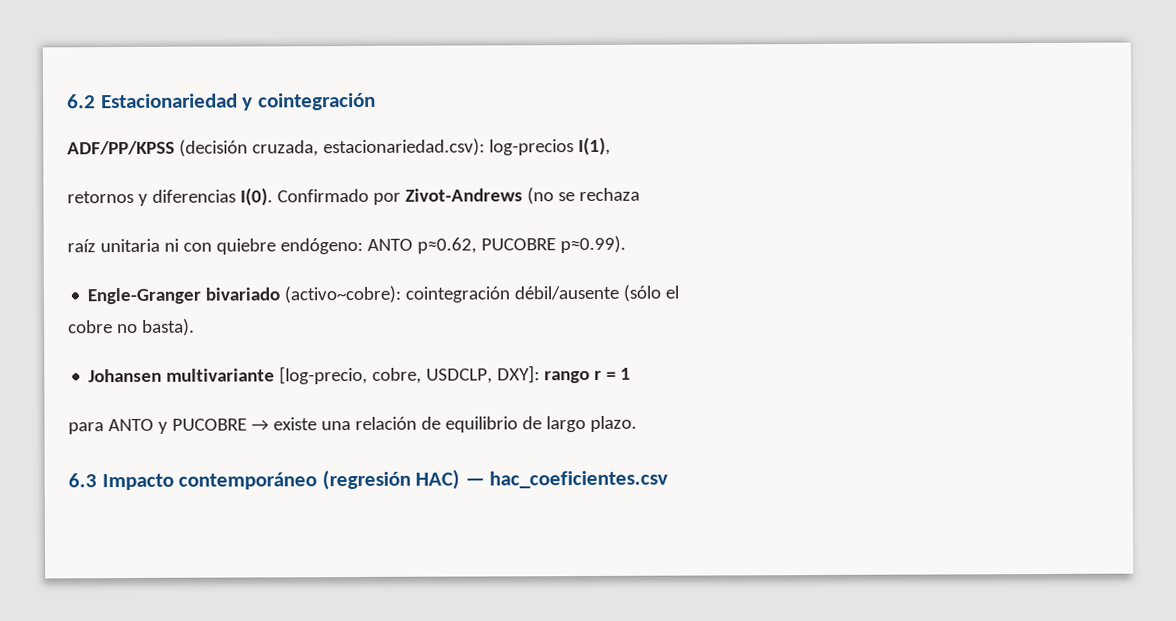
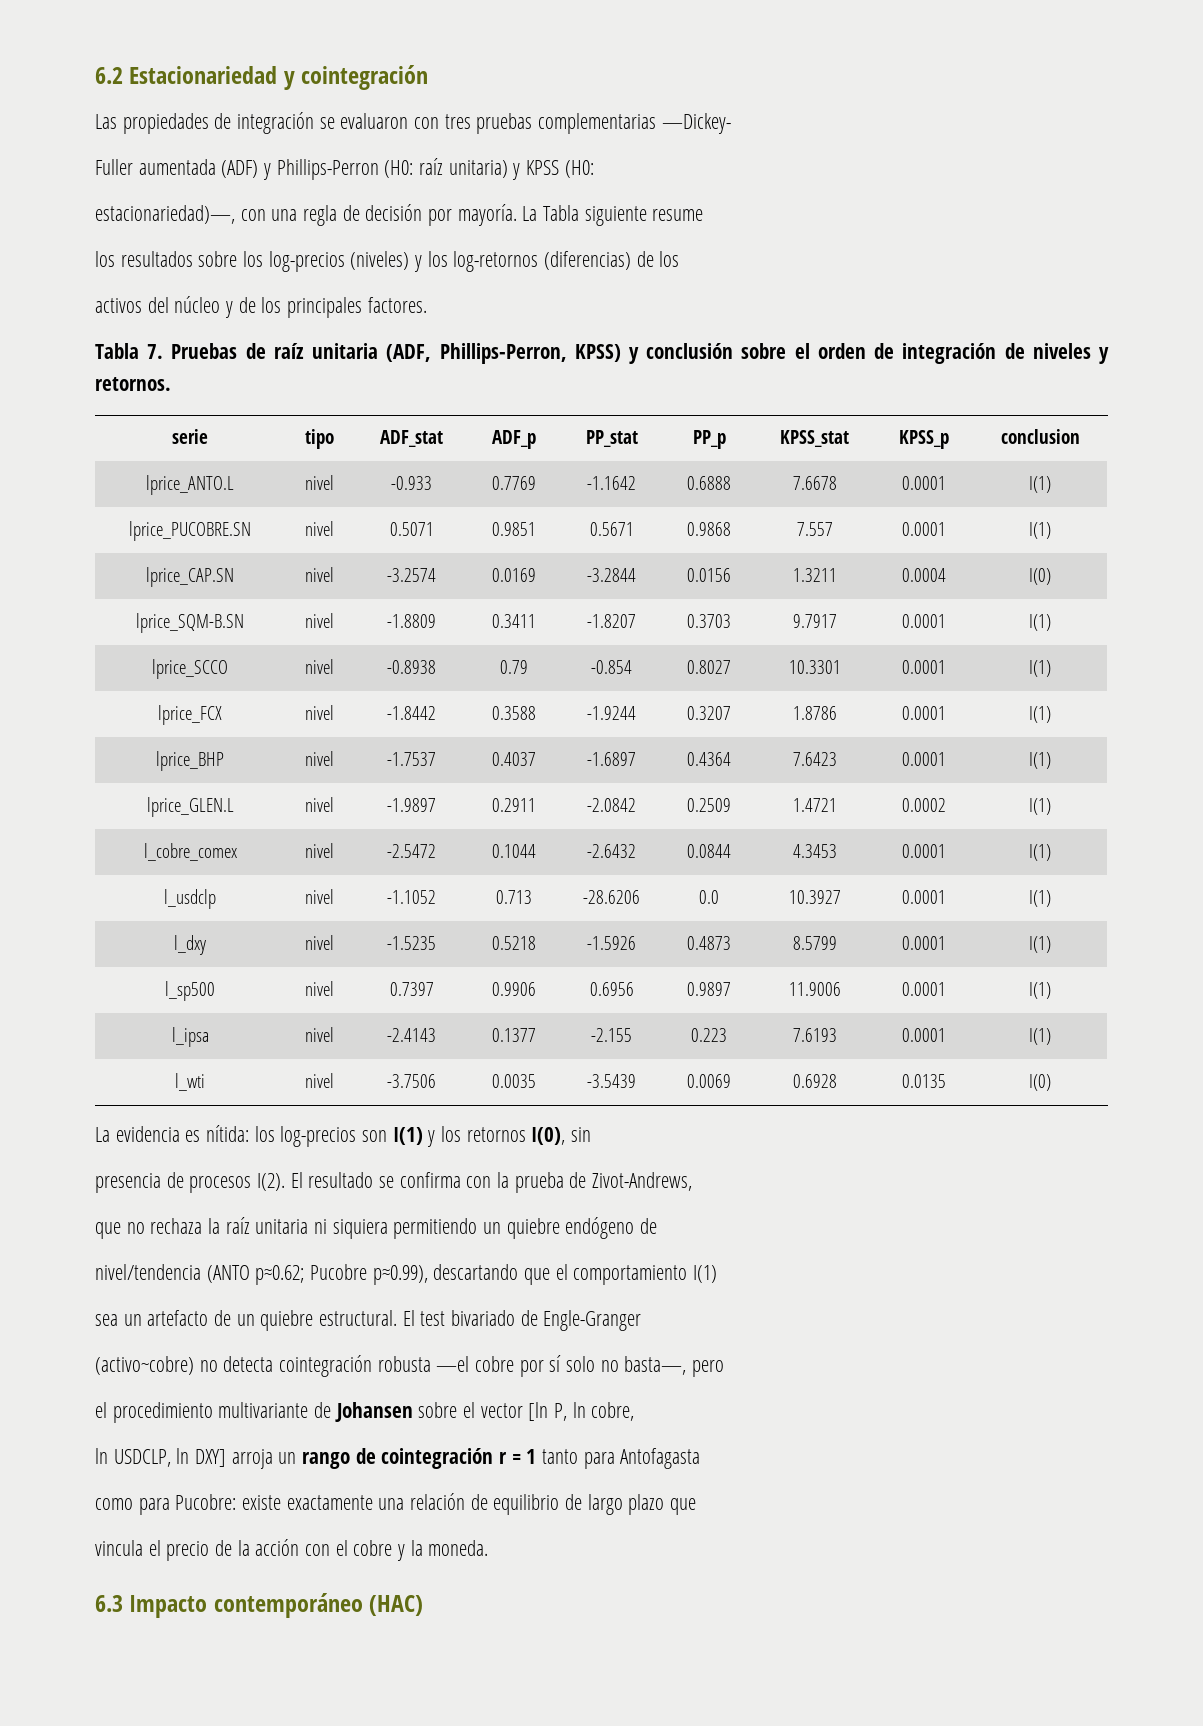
- ADF/PP/KPSS (decisión cruzada, estacionariedad.csv): log-precios I(1),
- retornos y diferencias I(0). Confirmado por Zivot-Andrews (no se rechaza
- raíz unitaria ni con quiebre endógeno: ANTO p≈0.62, PUCOBRE p≈0.99).
- Engle-Granger bivariado (activo~cobre): cointegración débil/ausente (sólo el
- cobre no basta).
- Johansen multivariante [log-precio, cobre, USDCLP, DXY]: rango r = 1
- para ANTO y PUCOBRE → existe una relación de equilibrio de largo plazo.
+ Las propiedades de integración se evaluaron con tres pruebas complementarias —Dickey-
+ Fuller aumentada (ADF) y Phillips-Perron (H0: raíz unitaria) y KPSS (H0:
+ estacionariedad)—, con una regla de decisión por mayoría. La Tabla siguiente resume
+ los resultados sobre los log-precios (niveles) y los log-retornos (diferencias) de los
+ activos del núcleo y de los principales factores.
+ Tabla 7. Pruebas de raíz unitaria (ADF, Phillips-Perron, KPSS) y conclusión sobre el orden de integración de niveles y retornos.
+ serie | tipo | ADF_stat | ADF_p | PP_stat | PP_p | KPSS_stat | KPSS_p | conclusion
+ lprice_ANTO.L | nivel | -0.933 | 0.7769 | -1.1642 | 0.6888 | 7.6678 | 0.0001 | I(1)
+ lprice_PUCOBRE.SN | nivel | 0.5071 | 0.9851 | 0.5671 | 0.9868 | 7.557 | 0.0001 | I(1)
+ lprice_CAP.SN | nivel | -3.2574 | 0.0169 | -3.2844 | 0.0156 | 1.3211 | 0.0004 | I(0)
+ lprice_SQM-B.SN | nivel | -1.8809 | 0.3411 | -1.8207 | 0.3703 | 9.7917 | 0.0001 | I(1)
+ lprice_SCCO | nivel | -0.8938 | 0.79 | -0.854 | 0.8027 | 10.3301 | 0.0001 | I(1)
+ lprice_FCX | nivel | -1.8442 | 0.3588 | -1.9244 | 0.3207 | 1.8786 | 0.0001 | I(1)
+ lprice_BHP | nivel | -1.7537 | 0.4037 | -1.6897 | 0.4364 | 7.6423 | 0.0001 | I(1)
+ lprice_GLEN.L | nivel | -1.9897 | 0.2911 | -2.0842 | 0.2509 | 1.4721 | 0.0002 | I(1)
+ l_cobre_comex | nivel | -2.5472 | 0.1044 | -2.6432 | 0.0844 | 4.3453 | 0.0001 | I(1)
+ l_usdclp | nivel | -1.1052 | 0.713 | -28.6206 | 0.0 | 10.3927 | 0.0001 | I(1)
+ l_dxy | nivel | -1.5235 | 0.5218 | -1.5926 | 0.4873 | 8.5799 | 0.0001 | I(1)
+ l_sp500 | nivel | 0.7397 | 0.9906 | 0.6956 | 0.9897 | 11.9006 | 0.0001 | I(1)
+ l_ipsa | nivel | -2.4143 | 0.1377 | -2.155 | 0.223 | 7.6193 | 0.0001 | I(1)
+ l_wti | nivel | -3.7506 | 0.0035 | -3.5439 | 0.0069 | 0.6928 | 0.0135 | I(0)
+ La evidencia es nítida: los log-precios son I(1) y los retornos I(0), sin
+ presencia de procesos I(2). El resultado se confirma con la prueba de Zivot-Andrews,
+ que no rechaza la raíz unitaria ni siquiera permitiendo un quiebre endógeno de
+ nivel/tendencia (ANTO p≈0.62; Pucobre p≈0.99), descartando que el comportamiento I(1)
+ sea un artefacto de un quiebre estructural. El test bivariado de Engle-Granger
+ (activo~cobre) no detecta cointegración robusta —el cobre por sí solo no basta—, pero
+ el procedimiento multivariante de Johansen sobre el vector [ln P, ln cobre,
+ ln USDCLP, ln DXY] arroja un rango de cointegración r = 1 tanto para Antofagasta
+ como para Pucobre: existe exactamente una relación de equilibrio de largo plazo que
+ vincula el precio de la acción con el cobre y la moneda.
- 6.3 Impacto contemporáneo (regresión HAC) — hac_coeficientes.csv
+ 6.3 Impacto contemporáneo (HAC)

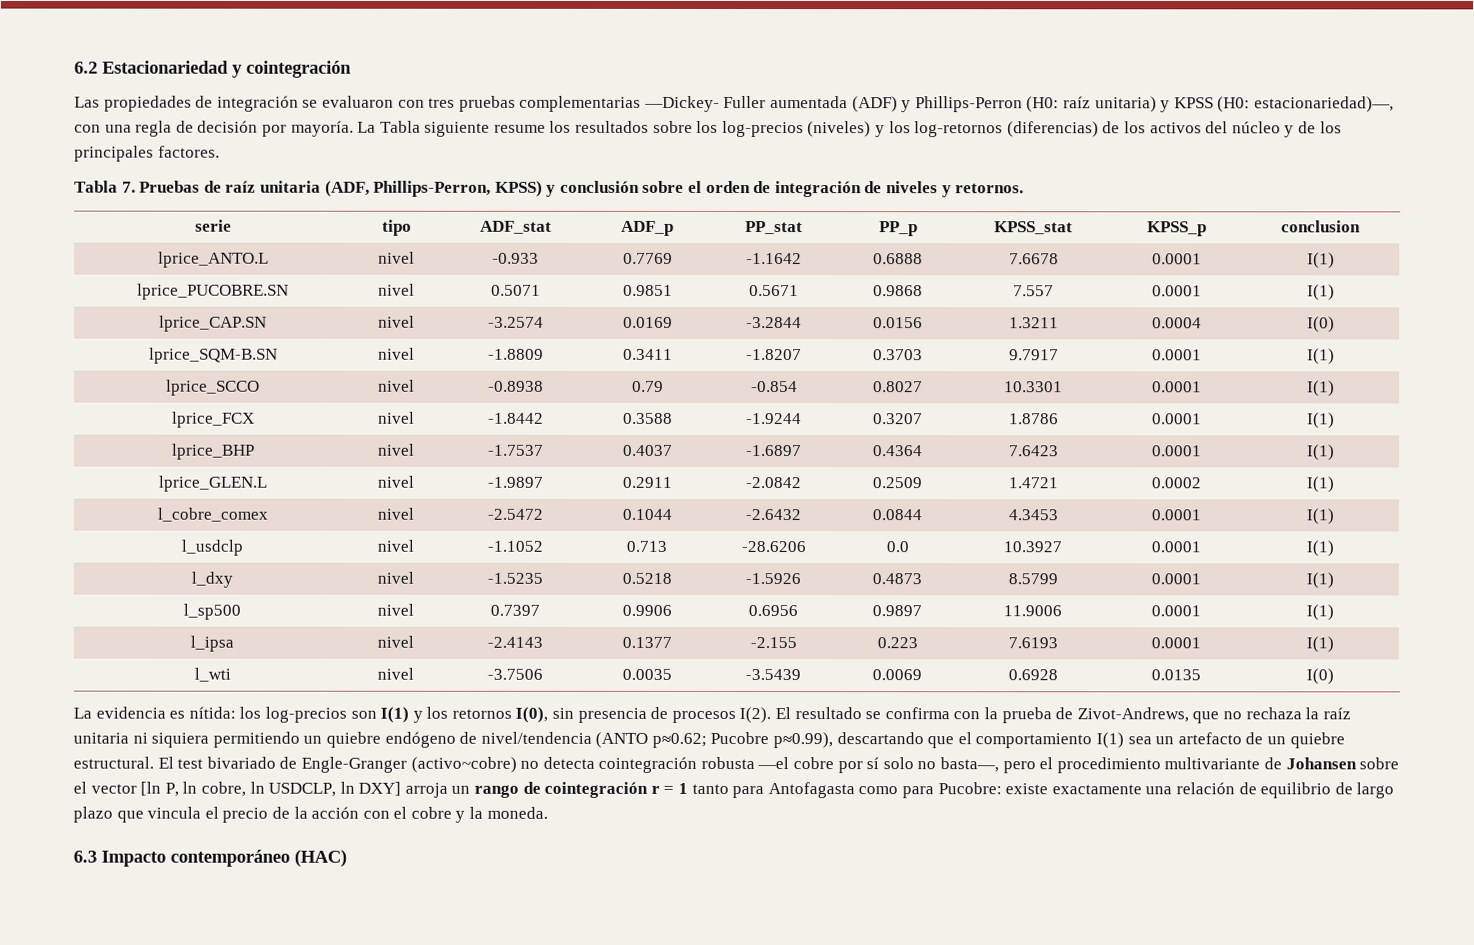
- Las propiedades de integración se evaluaron con tres pruebas complementarias —Dickey-
- Fuller aumentada (ADF) y Phillips-Perron (H0: raíz unitaria) y KPSS (H0:
- estacionariedad)—, con una regla de decisión por mayoría.
+ Las propiedades de integración se evaluaron con tres pruebas complementarias —Dickey- Fuller aumentada (ADF) y Phillips-Perron (H0: raíz unitaria) y KPSS (H0: estacionariedad)—, con una regla de decisión por mayoría.
- La Tabla siguiente resume
- los resultados sobre los log-precios (niveles) y los log-retornos (diferencias) de los
- activos del núcleo y de los principales factores.
+ La Tabla siguiente resume los resultados sobre los log-precios (niveles) y los log-retornos (diferencias) de los activos del núcleo y de los principales factores.
- La evidencia es nítida: los log-precios son I(1) y los retornos I(0), sin
- presencia de procesos I(2).
+ La evidencia es nítida: los log-precios son I(1) y los retornos I(0), sin presencia de procesos I(2).
- El resultado se confirma con la prueba de Zivot-Andrews,
- que no rechaza la raíz unitaria ni siquiera permitiendo un quiebre endógeno de
- nivel/tendencia (ANTO p≈0.62; Pucobre p≈0.99), descartando que el comportamiento I(1)
- sea un artefacto de un quiebre estructural.
+ El resultado se confirma con la prueba de Zivot-Andrews, que no rechaza la raíz unitaria ni siquiera permitiendo un quiebre endógeno de nivel/tendencia (ANTO p≈0.62; Pucobre p≈0.99), descartando que el comportamiento I(1) sea un artefacto de un quiebre estructural.
- El test bivariado de Engle-Granger
- (activo~cobre) no detecta cointegración robusta —el cobre por sí solo no basta—, pero
- el procedimiento multivariante de Johansen sobre el vector [ln P, ln cobre,
- ln USDCLP, ln DXY] arroja un rango de cointegración r = 1 tanto para Antofagasta
- como para Pucobre:
+ El test bivariado de Engle-Granger (activo~cobre) no detecta cointegración robusta —el cobre por sí solo no basta—, pero el procedimiento multivariante de Johansen sobre el vector [ln P, ln cobre, ln USDCLP, ln DXY] arroja un rango de cointegración r = 1 tanto para Antofagasta como para Pucobre:
- existe exactamente una relación de equilibrio de largo plazo que
- vincula el precio de la acción con el cobre y la moneda.
+ existe exactamente una relación de equilibrio de largo plazo que vincula el precio de la acción con el cobre y la moneda.

